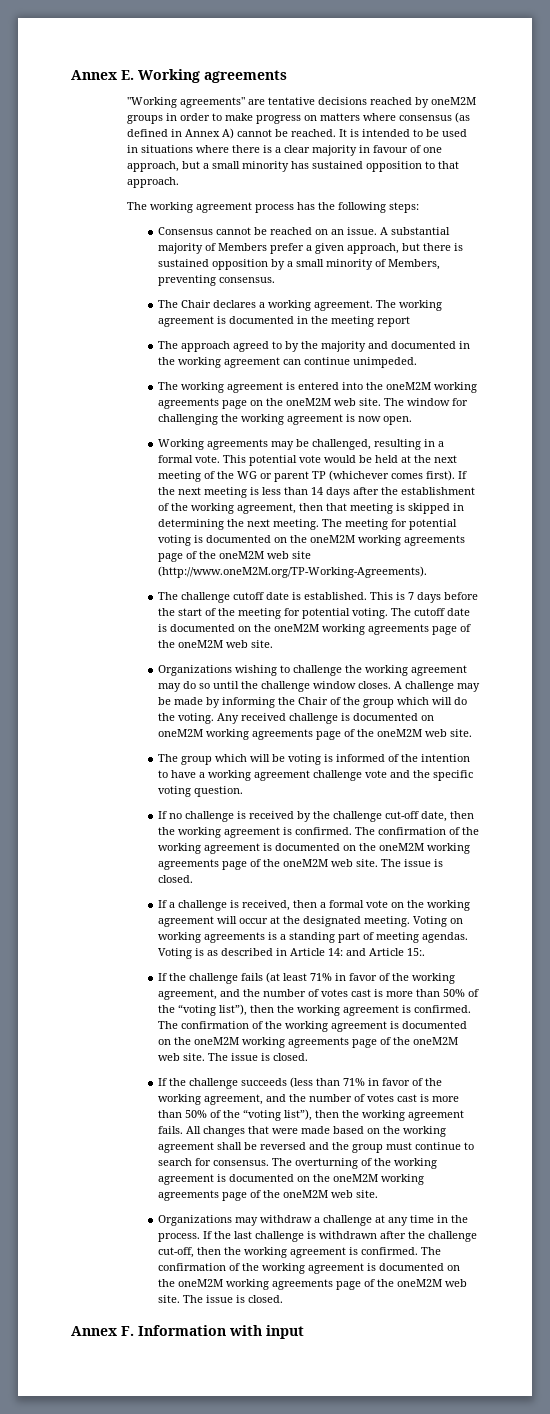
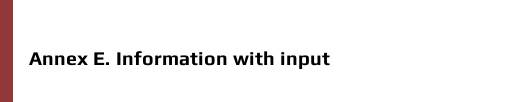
- Annex E. Working agreements
- "Working agreements" are tentative decisions reached by oneM2M groups in order to make progress on matters where consensus (as defined in Annex A) cannot be reached. It is intended to be used in situations where there is a clear majority in favour of one approach, but a small minority has sustained opposition to that approach.
- The working agreement process has the following steps:
- Consensus cannot be reached on an issue. A substantial majority of Members prefer a given approach, but there is sustained opposition by a small minority of Members, preventing consensus.
- The Chair declares a working agreement. The working agreement is documented in the meeting report
- The approach agreed to by the majority and documented in the working agreement can continue unimpeded.
- The working agreement is entered into the oneM2M working agreements page on the oneM2M web site. The window for challenging the working agreement is now open.
- Working agreements may be challenged, resulting in a formal vote. This potential vote would be held at the next meeting of the WG or parent TP (whichever comes first). If the next meeting is less than 14 days after the establishment of the working agreement, then that meeting is skipped in determining the next meeting. The meeting for potential voting is documented on the oneM2M working agreements page of the oneM2M web site (http://www.oneM2M.org/TP-Working-Agreements).
- The challenge cutoff date is established. This is 7 days before the start of the meeting for potential voting. The cutoff date is documented on the oneM2M working agreements page of the oneM2M web site.
- Organizations wishing to challenge the working agreement may do so until the challenge window closes. A challenge may be made by informing the Chair of the group which will do the voting. Any received challenge is documented on oneM2M working agreements page of the oneM2M web site.
- The group which will be voting is informed of the intention to have a working agreement challenge vote and the specific voting question.
- If no challenge is received by the challenge cut-off date, then the working agreement is confirmed. The confirmation of the working agreement is documented on the oneM2M working agreements page of the oneM2M web site. The issue is closed.
- If a challenge is received, then a formal vote on the working agreement will occur at the designated meeting. Voting on working agreements is a standing part of meeting agendas. Voting is as described in Article 14: and Article 15:.
- If the challenge fails (at least 71% in favor of the working agreement, and the number of votes cast is more than 50% of the “voting list”), then the working agreement is confirmed. The confirmation of the working agreement is documented on the oneM2M working agreements page of the oneM2M web site. The issue is closed.
- If the challenge succeeds (less than 71% in favor of the working agreement, and the number of votes cast is more than 50% of the “voting list”), then the working agreement fails. All changes that were made based on the working agreement shall be reversed and the group must continue to search for consensus. The overturning of the working agreement is documented on the oneM2M working agreements page of the oneM2M web site.
- Organizations may withdraw a challenge at any time in the process. If the last challenge is withdrawn after the challenge cut-off, then the working agreement is confirmed. The confirmation of the working agreement is documented on the oneM2M working agreements page of the oneM2M web site. The issue is closed.
- Annex F. Information with input
+ Annex E. Information with input

